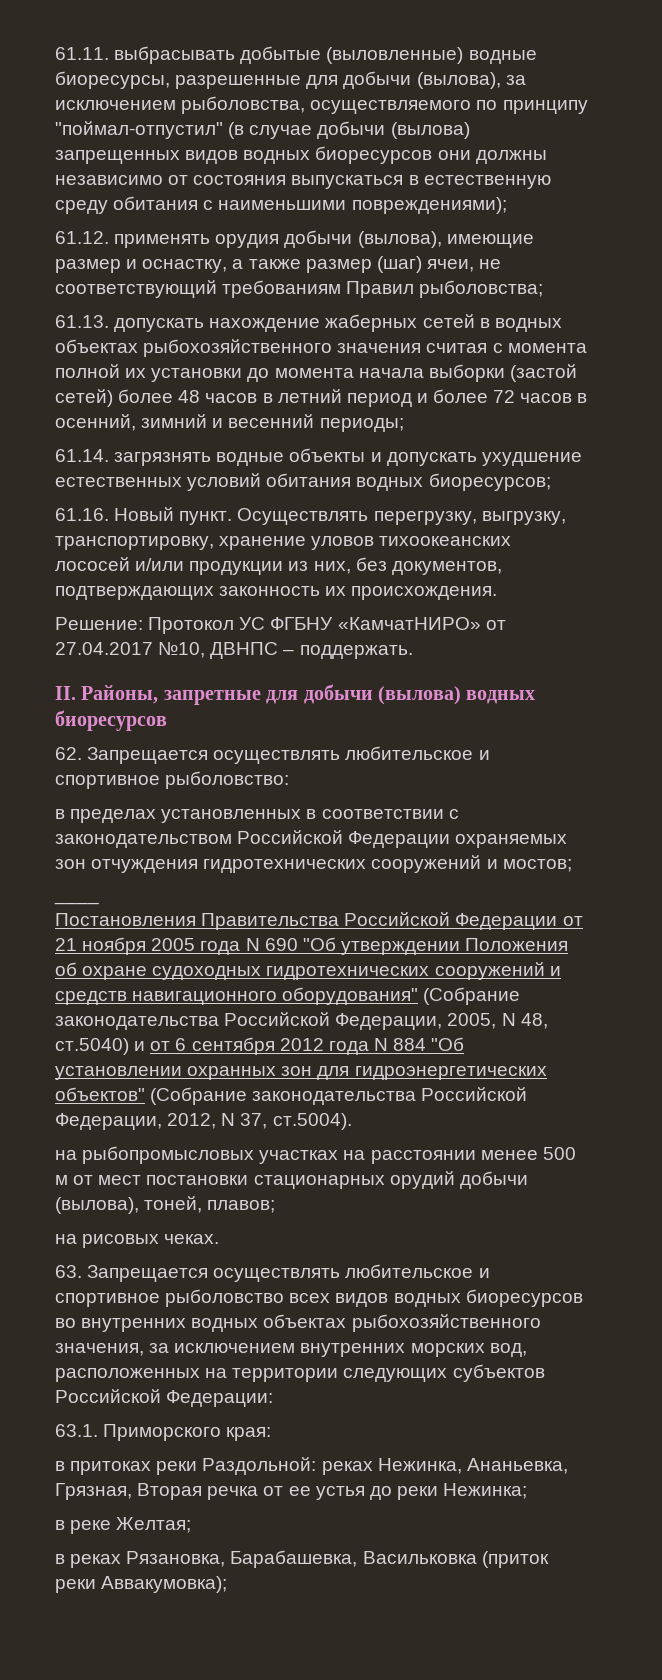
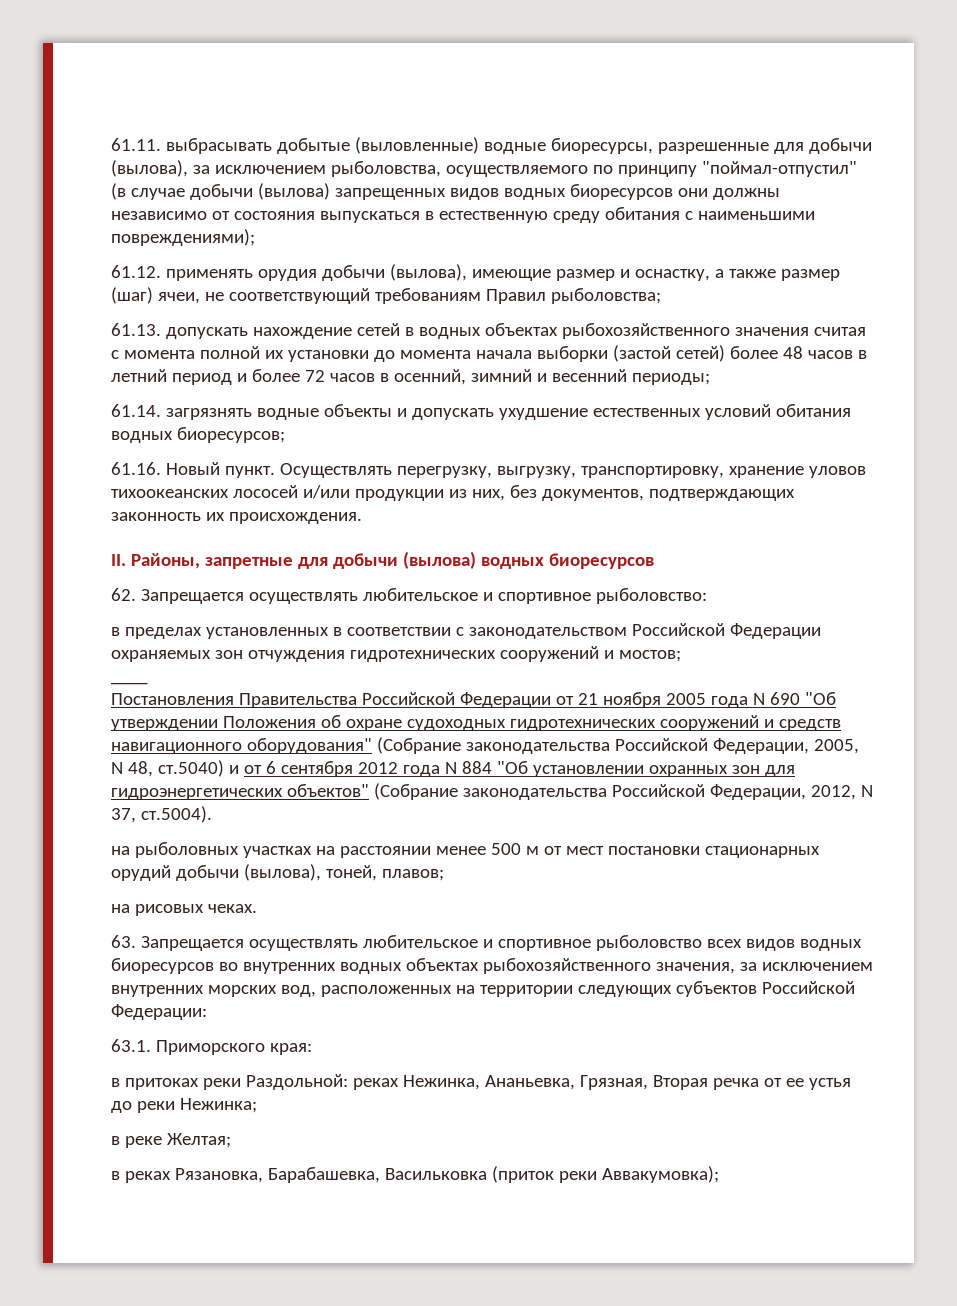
- 61.13. допускать нахождение жаберных сетей в водных объектах рыбохозяйственного значения считая с момента полной их установки до момента начала выборки (застой сетей) более 48 часов в летний период и более 72 часов в осенний, зимний и весенний периоды;
+ 61.13. допускать нахождение сетей в водных объектах рыбохозяйственного значения считая с момента полной их установки до момента начала выборки (застой сетей) более 48 часов в летний период и более 72 часов в осенний, зимний и весенний периоды;
- Решение: Протокол УС ФГБНУ «КамчатНИРО» от 27.04.2017 №10, ДВНПС – поддержать.
- на рыбопромысловых участках на расстоянии менее 500 м от мест постановки стационарных орудий добычи (вылова), тоней, плавов;
+ на рыболовных участках на расстоянии менее 500 м от мест постановки стационарных орудий добычи (вылова), тоней, плавов;

